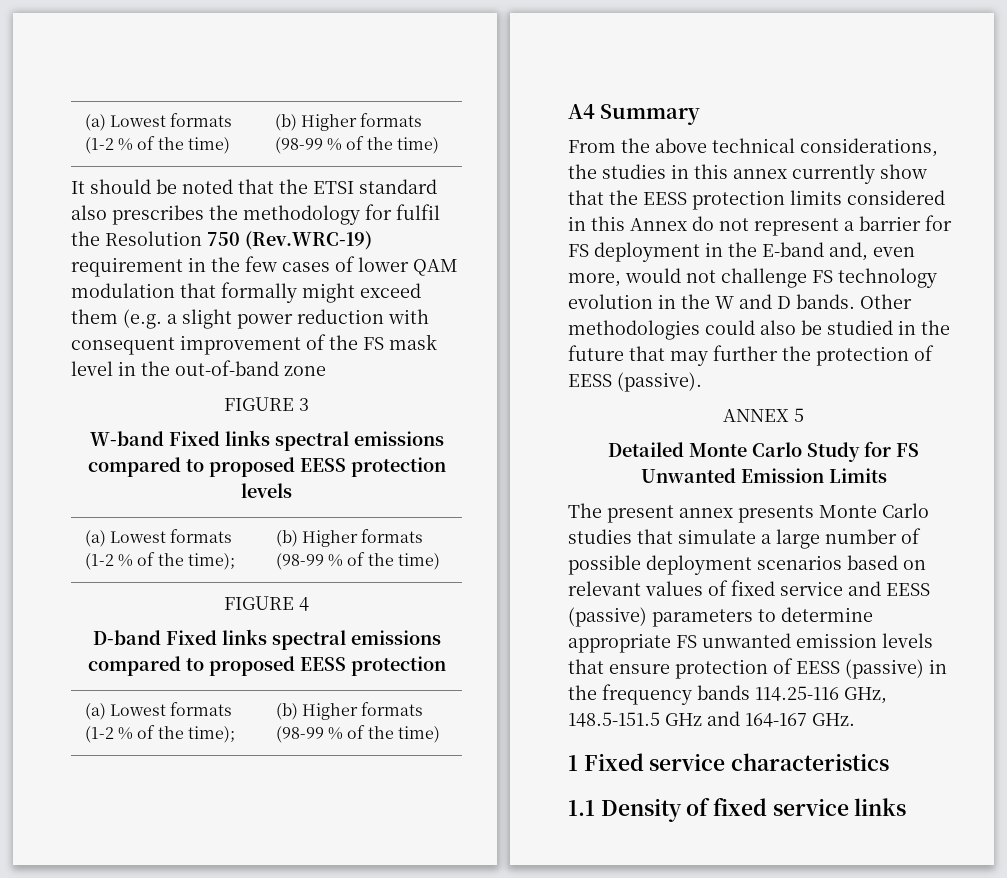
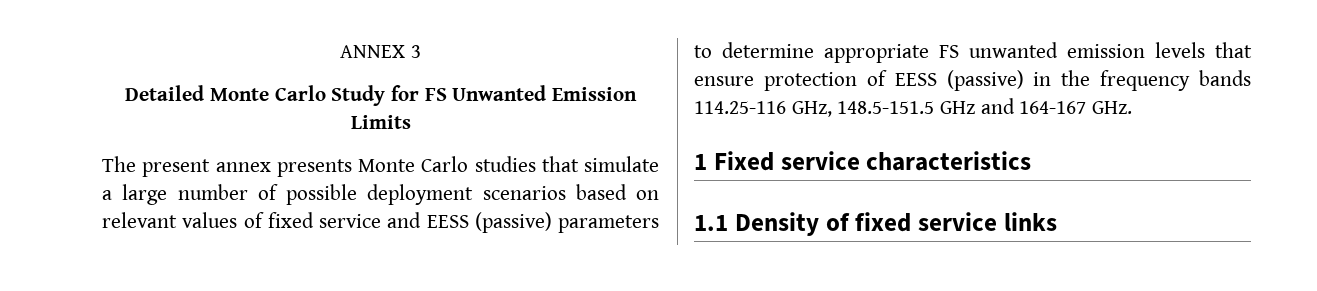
- (a) Lowest formats (1-2 % of the time) | (b) Higher formats (98-99 % of the time)
- It should be noted that the ETSI standard also prescribes the methodology for fulfil the Resolution 750 (Rev.WRC-19) requirement in the few cases of lower QAM modulation that formally might exceed them (e.g. a slight power reduction with consequent improvement of the FS mask level in the out-of-band zone
- FIGURE 3
- W-band Fixed links spectral emissions compared to proposed EESS protection levels
- (a) Lowest formats (1-2 % of the time); | (b) Higher formats (98-99 % of the time)
- FIGURE 4
- D-band Fixed links spectral emissions compared to proposed EESS protection
- (a) Lowest formats (1-2 % of the time); | (b) Higher formats (98-99 % of the time)
- A4 Summary
- From the above technical considerations, the studies in this annex currently show that the EESS protection limits considered in this Annex do not represent a barrier for FS deployment in the E-band and, even more, would not challenge FS technology evolution in the W and D bands. Other methodologies could also be studied in the future that may further the protection of EESS (passive).
- ANNEX 5
+ ANNEX 3

